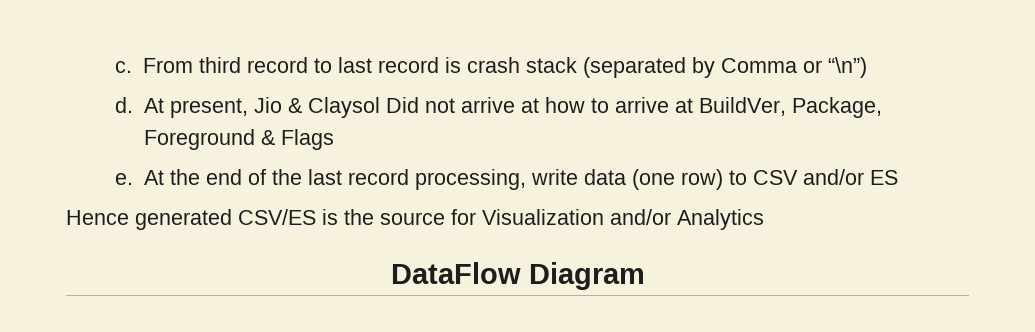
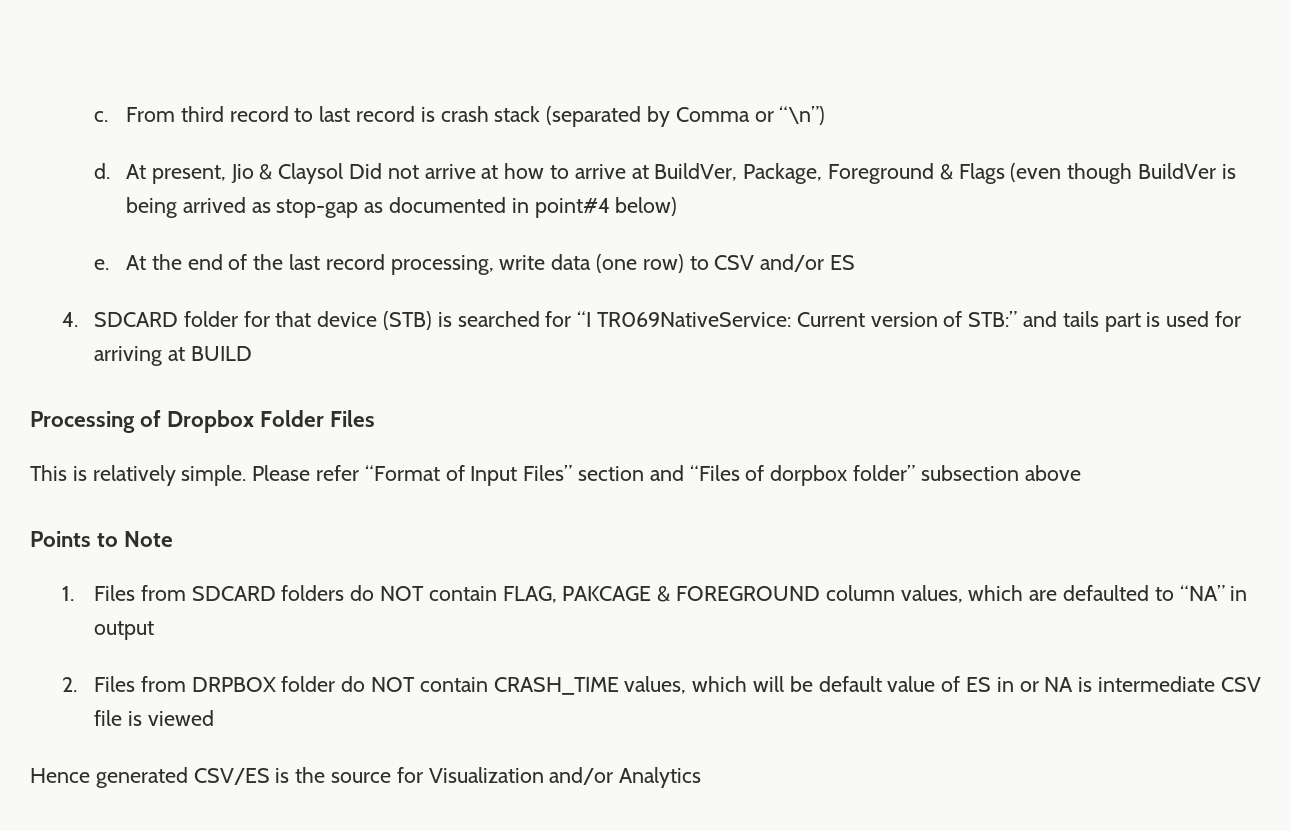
- At present, Jio & Claysol Did not arrive at how to arrive at BuildVer, Package, Foreground & Flags
+ At present, Jio & Claysol Did not arrive at how to arrive at BuildVer, Package, Foreground & Flags (even though BuildVer is being arrived as stop-gap as documented in point#4 below)
+ 4. SDCARD folder for that device (STB) is searched for “I TR069NativeService: Current version of STB:” and tails part is used for arriving at BUILD
+ Processing of Dropbox Folder Files
+ This is relatively simple. Please refer “Format of Input Files” section and “Files of dorpbox folder” subsection above
+ Points to Note
+ 1. Files from SDCARD folders do NOT contain FLAG, PAKCAGE & FOREGROUND column values, which are defaulted to “NA” in output
+ 2. Files from DRPBOX folder do NOT contain CRASH_TIME values, which will be default value of ES in or NA is intermediate CSV file is viewed
- DataFlow Diagram

